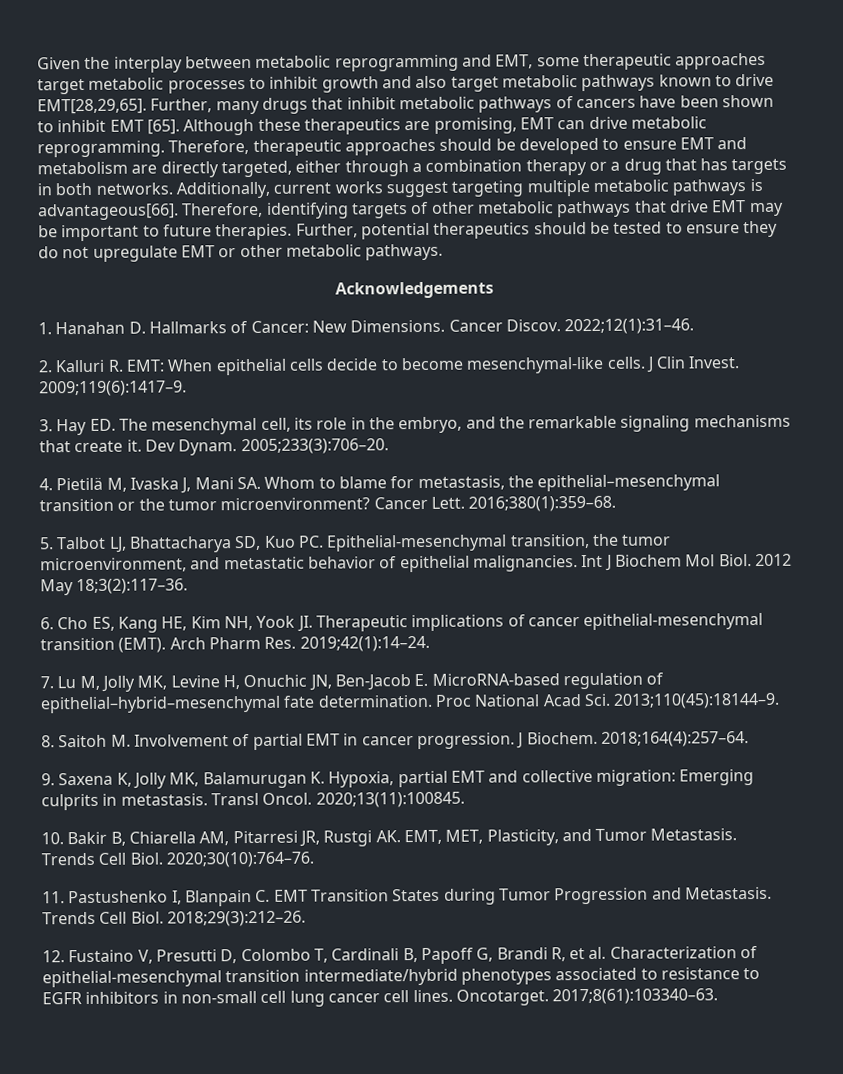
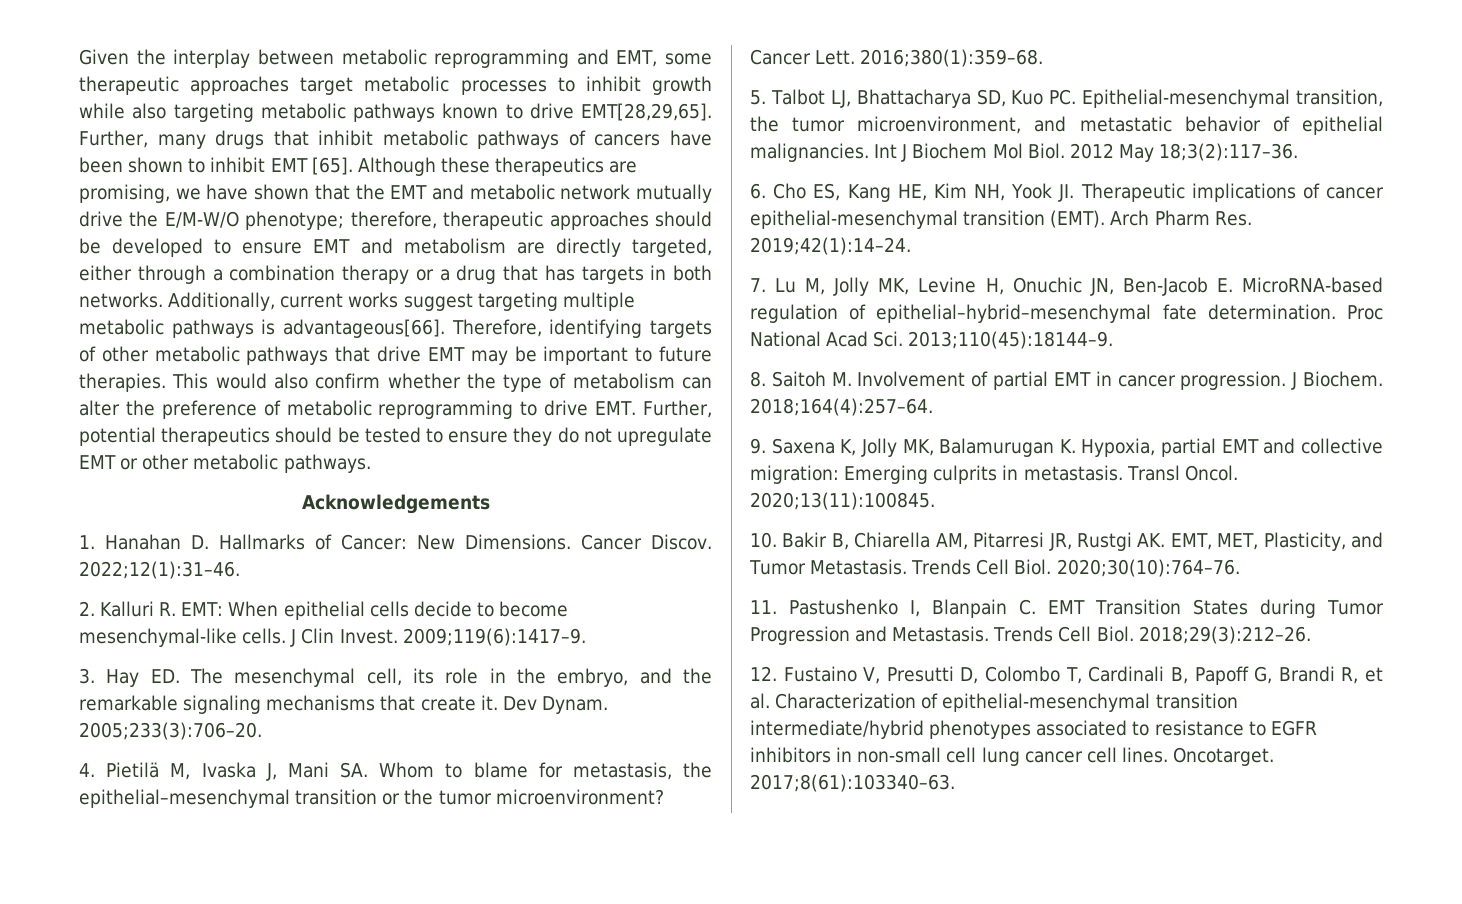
- Given the interplay between metabolic reprogramming and EMT, some therapeutic approaches target metabolic processes to inhibit growth and also target metabolic pathways known to drive EMT[28,29,65].
+ Given the interplay between metabolic reprogramming and EMT, some therapeutic approaches target metabolic processes to inhibit growth while also targeting metabolic pathways known to drive EMT[28,29,65].
- Although these therapeutics are promising, EMT can drive metabolic reprogramming. Therefore, therapeutic approaches should be developed to ensure EMT and metabolism are directly targeted, either through a combination therapy or a drug that has targets in both networks.
+ Although these therapeutics are promising, we have shown that the EMT and metabolic network mutually drive the E/M-W/O phenotype; therefore, therapeutic approaches should be developed to ensure EMT and metabolism are directly targeted, either through a combination therapy or a drug that has targets in both networks.
- Further, potential therapeutics should be tested to ensure they do not upregulate EMT or other metabolic pathways.
+ This would also confirm whether the type of metabolism can alter the preference of metabolic reprogramming to drive EMT. Further, potential therapeutics should be tested to ensure they do not upregulate EMT or other metabolic pathways.

